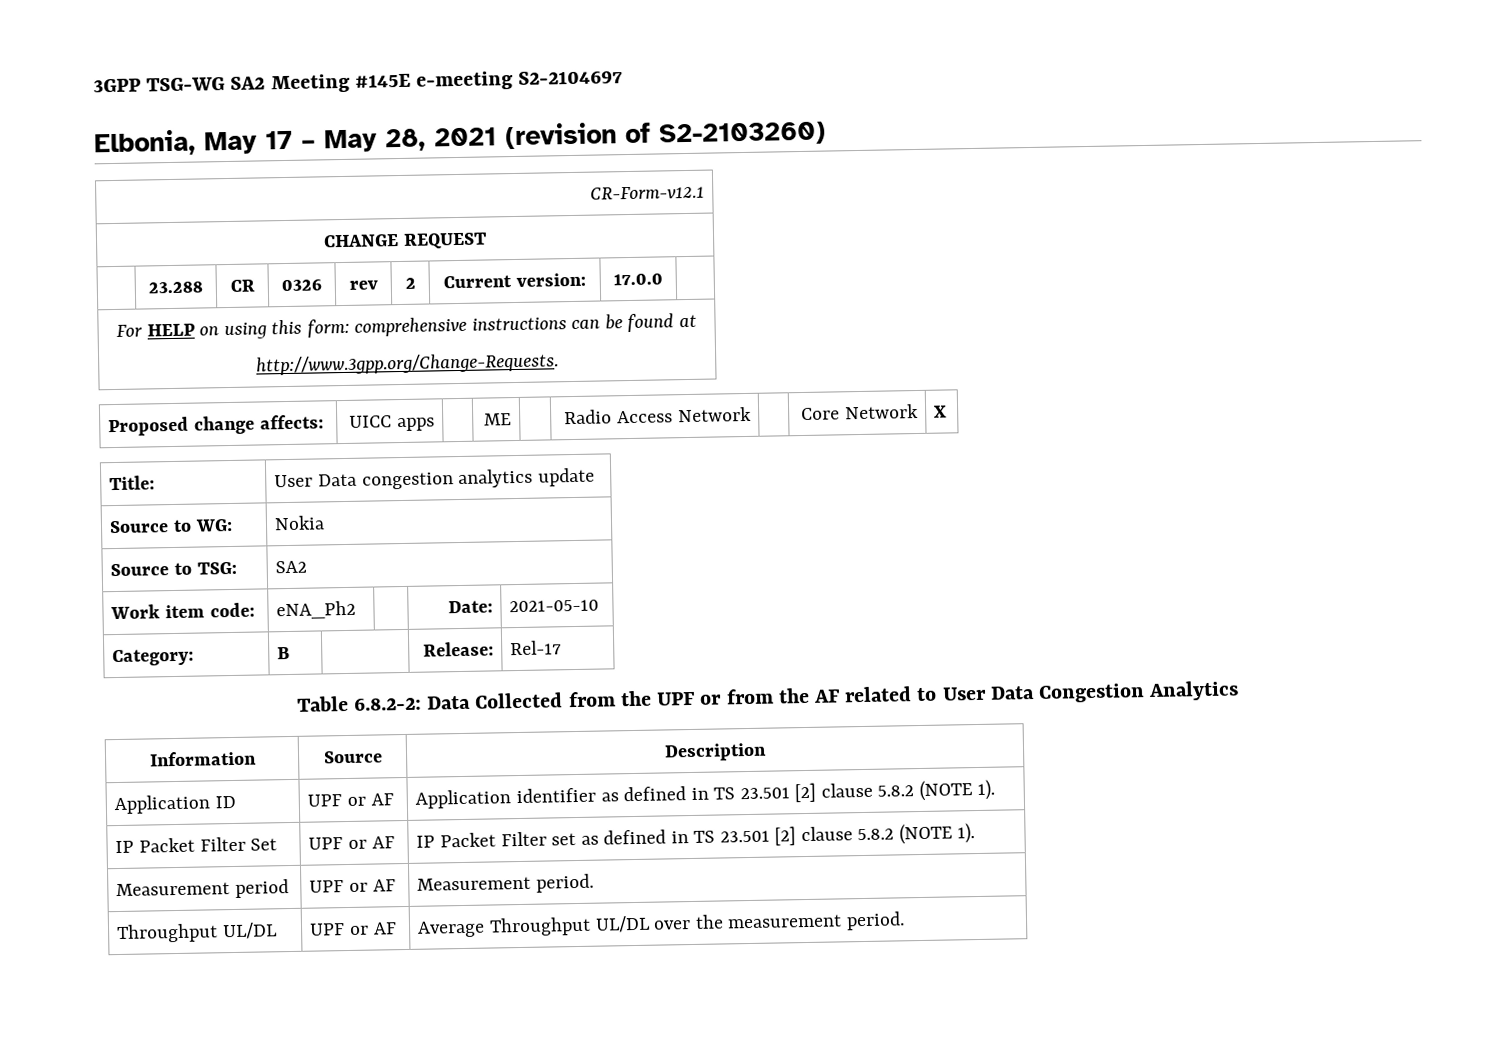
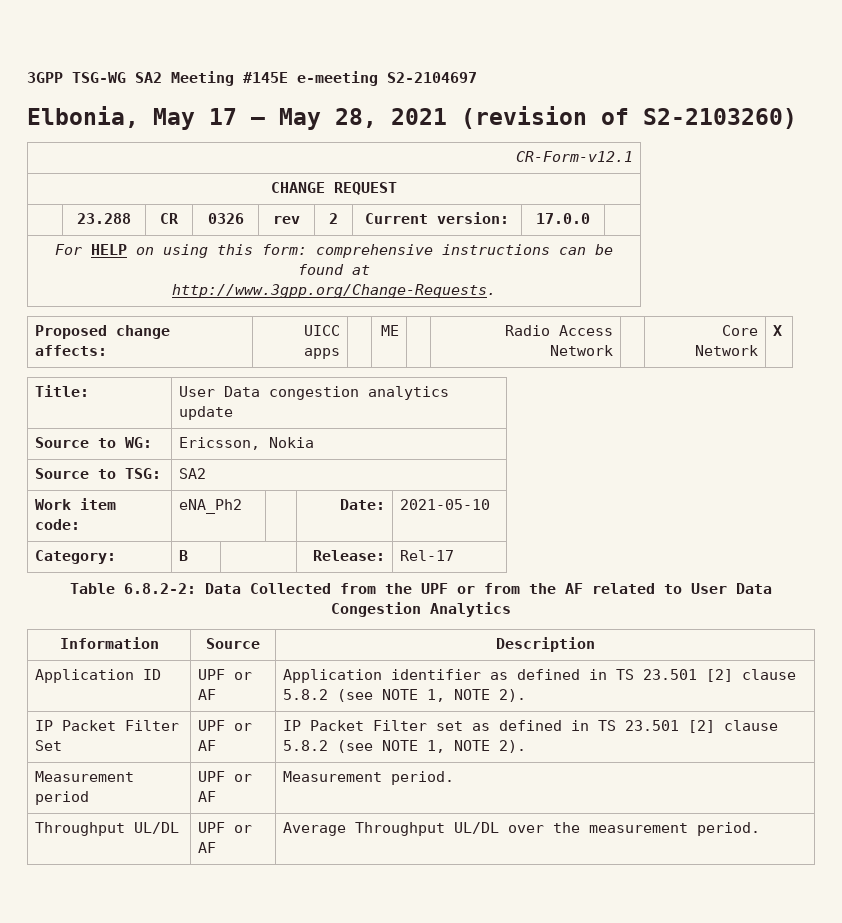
- Source to WG: | Nokia
+ Source to WG: | Ericsson, Nokia
- Application ID | UPF or AF | Application identifier as defined in TS 23.501 [2] clause 5.8.2 (NOTE 1).
+ Application ID | UPF or AF | Application identifier as defined in TS 23.501 [2] clause 5.8.2 (see NOTE 1, NOTE 2).
- IP Packet Filter Set | UPF or AF | IP Packet Filter set as defined in TS 23.501 [2] clause 5.8.2 (NOTE 1).
+ IP Packet Filter Set | UPF or AF | IP Packet Filter set as defined in TS 23.501 [2] clause 5.8.2 (see NOTE 1, NOTE 2).

